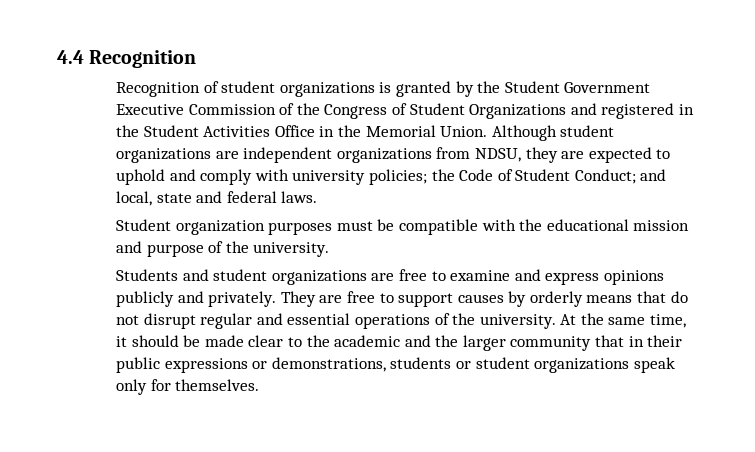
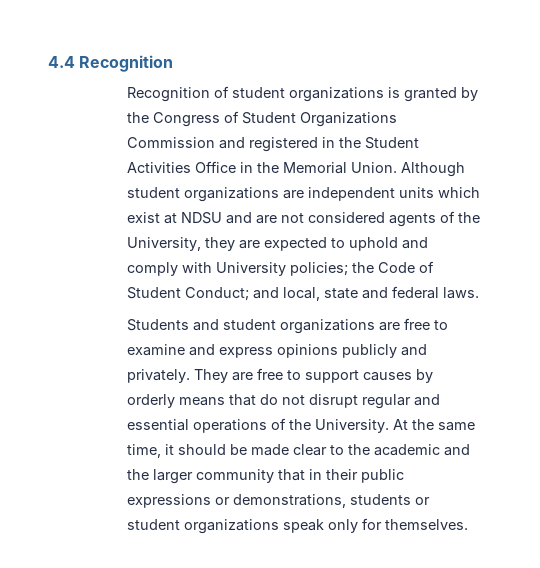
- Recognition of student organizations is granted by the Student Government Executive Commission of the Congress of Student Organizations and registered in the Student Activities Office in the Memorial Union.
+ Recognition of student organizations is granted by the Congress of Student Organizations Commission and registered in the Student Activities Office in the Memorial Union.
- Although student organizations are independent organizations from NDSU, they are expected to uphold and comply with university policies; the Code of Student Conduct; and local, state and federal laws.
+ Although student organizations are independent units which exist at NDSU and are not considered agents of the University, they are expected to uphold and comply with University policies; the Code of Student Conduct; and local, state and federal laws.
- Student organization purposes must be compatible with the educational mission and purpose of the university.
- They are free to support causes by orderly means that do not disrupt regular and essential operations of the university.
+ They are free to support causes by orderly means that do not disrupt regular and essential operations of the University.

